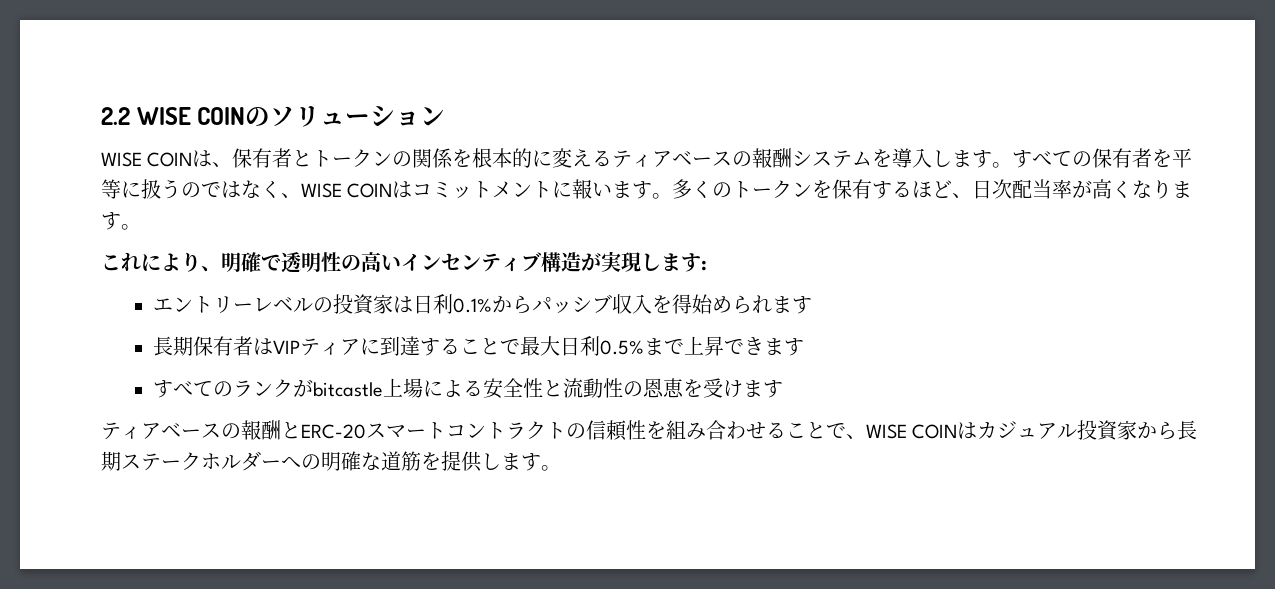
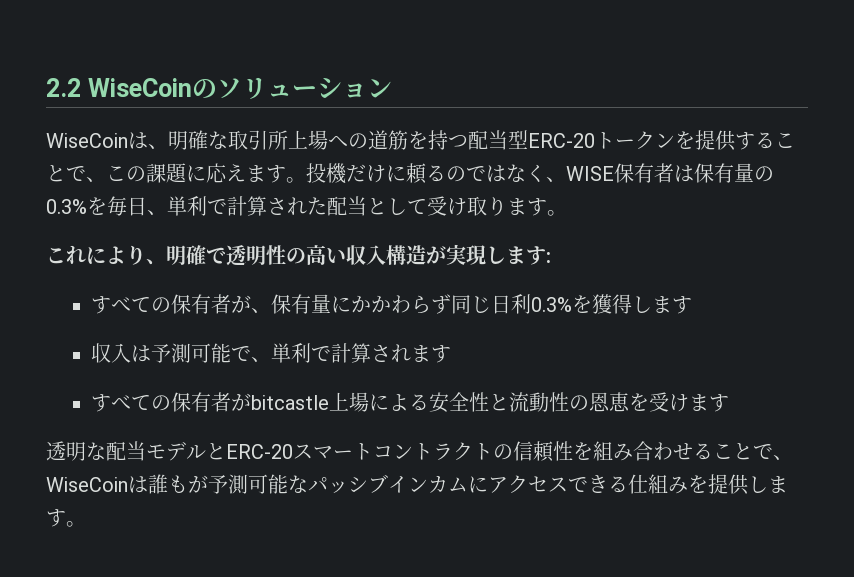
- 2.2 WISE COINのソリューション
+ 2.2 WiseCoinのソリューション
- WISE COINは、保有者とトークンの関係を根本的に変えるティアベースの報酬システムを導入します。すべての保有者を平等に扱うのではなく、WISE COINはコミットメントに報います。多くのトークンを保有するほど、日次配当率が高くなります。
+ WiseCoinは、明確な取引所上場への道筋を持つ配当型ERC-20トークンを提供することで、この課題に応えます。投機だけに頼るのではなく、WISE保有者は保有量の0.3%を毎日、単利で計算された配当として受け取ります。
- これにより、明確で透明性の高いインセンティブ構造が実現します:
+ これにより、明確で透明性の高い収入構造が実現します:
- エントリーレベルの投資家は日利0.1%からパッシブ収入を得始められます
- 長期保有者はVIPティアに到達することで最大日利0.5%まで上昇できます
+ すべての保有者が、保有量にかかわらず同じ日利0.3%を獲得します
+ 収入は予測可能で、単利で計算されます
- すべてのランクがbitcastle上場による安全性と流動性の恩恵を受けます
+ すべての保有者がbitcastle上場による安全性と流動性の恩恵を受けます
- ティアベースの報酬とERC-20スマートコントラクトの信頼性を組み合わせることで、WISE COINはカジュアル投資家から長期ステークホルダーへの明確な道筋を提供します。
+ 透明な配当モデルとERC-20スマートコントラクトの信頼性を組み合わせることで、WiseCoinは誰もが予測可能なパッシブインカムにアクセスできる仕組みを提供します。

